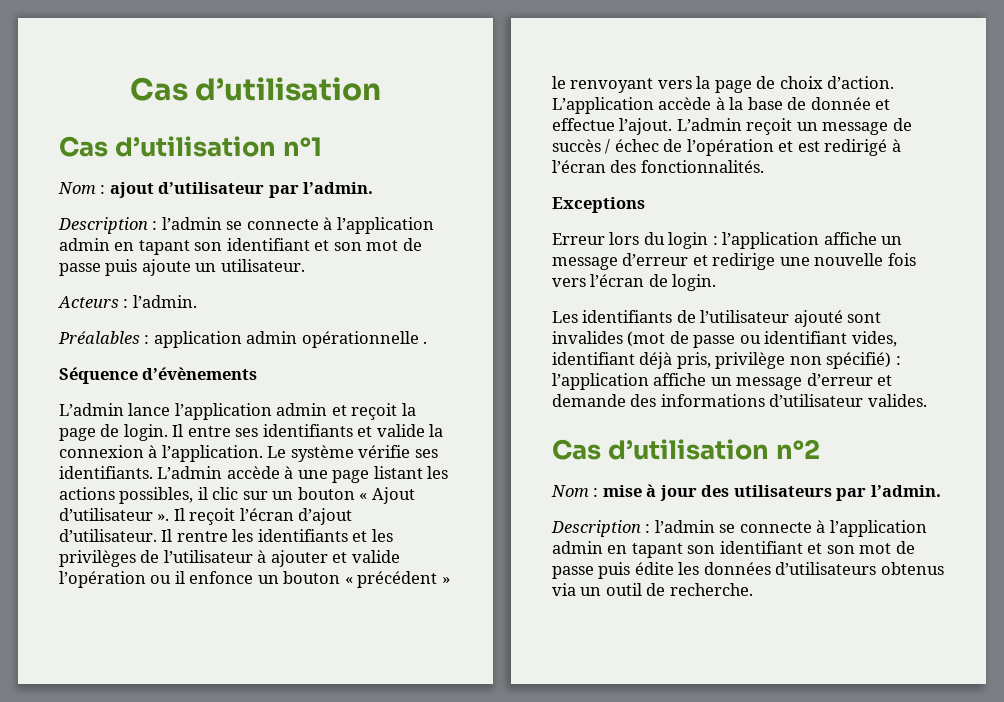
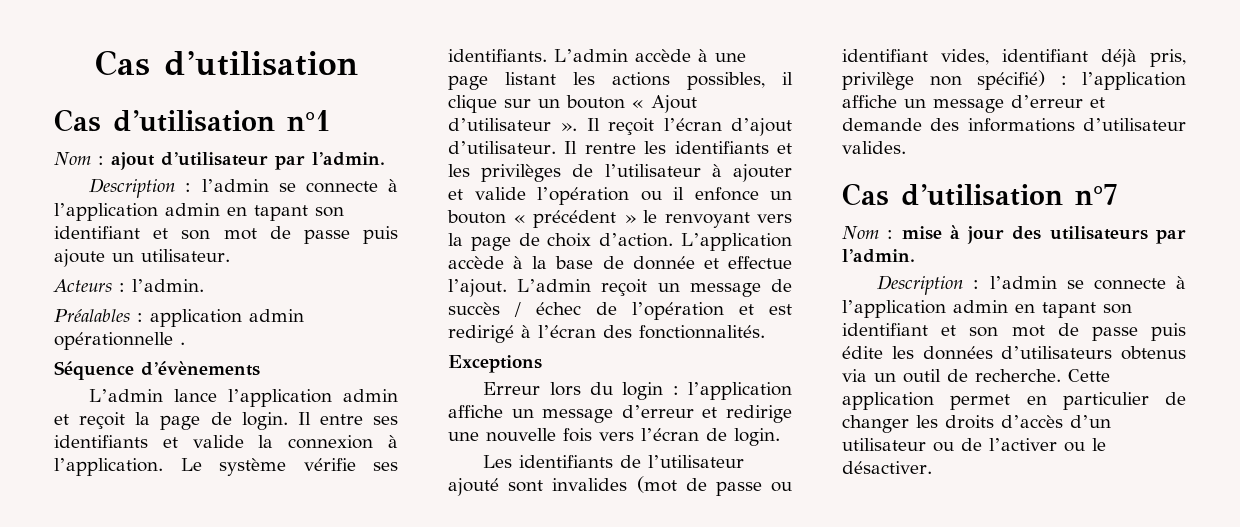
- L’admin accède à une page listant les actions possibles, il clic sur un bouton « Ajout d’utilisateur ».
+ L’admin accède à une page listant les actions possibles, il clique sur un bouton « Ajout d’utilisateur ».
- Cas d’utilisation n°2
+ Cas d’utilisation n°7
+ Cette application permet en particulier de changer les droits d’accès d’un utilisateur ou de l’activer ou le désactiver.

